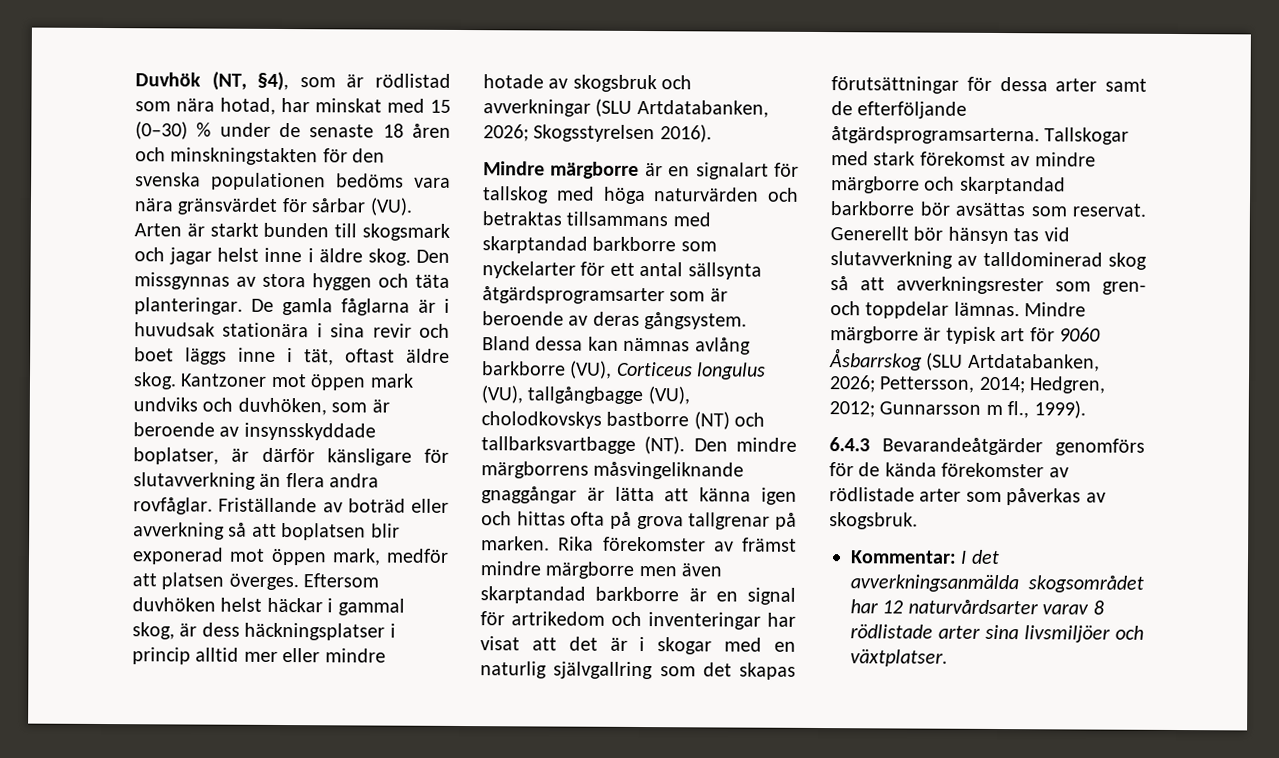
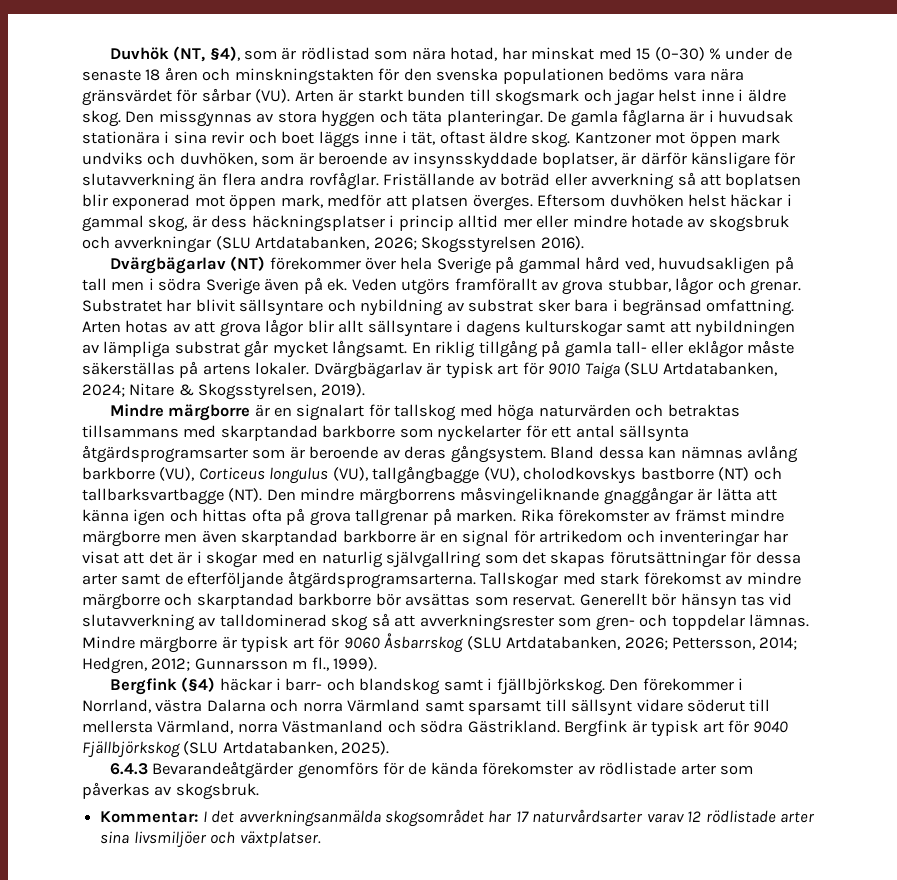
+ Dvärgbägarlav (NT) förekommer över hela Sverige på gammal hård ved, huvudsakligen på tall men i södra Sverige även på ek. Veden utgörs framförallt av grova stubbar, lågor och grenar. Substratet har blivit sällsyntare och nybildning av substrat sker bara i begränsad omfattning. Arten hotas av att grova lågor blir allt sällsyntare i dagens kulturskogar samt att nybildningen av lämpliga substrat går mycket långsamt. En riklig tillgång på gamla tall- eller eklågor måste säkerställas på artens lokaler. Dvärgbägarlav är typisk art för 9010 Taiga (SLU Artdatabanken, 2024; Nitare & Skogsstyrelsen, 2019).
+ Bergfink (§4) häckar i barr- och blandskog samt i fjällbjörkskog. Den förekommer i Norrland, västra Dalarna och norra Värmland samt sparsamt till sällsynt vidare söderut till mellersta Värmland, norra Västmanland och södra Gästrikland. Bergfink är typisk art för 9040 Fjällbjörkskog (SLU Artdatabanken, 2025).
- Kommentar: I det avverkningsanmälda skogsområdet har 12 naturvårdsarter varav 8 rödlistade arter sina livsmiljöer och växtplatser.
+ Kommentar: I det avverkningsanmälda skogsområdet har 17 naturvårdsarter varav 12 rödlistade arter sina livsmiljöer och växtplatser.

